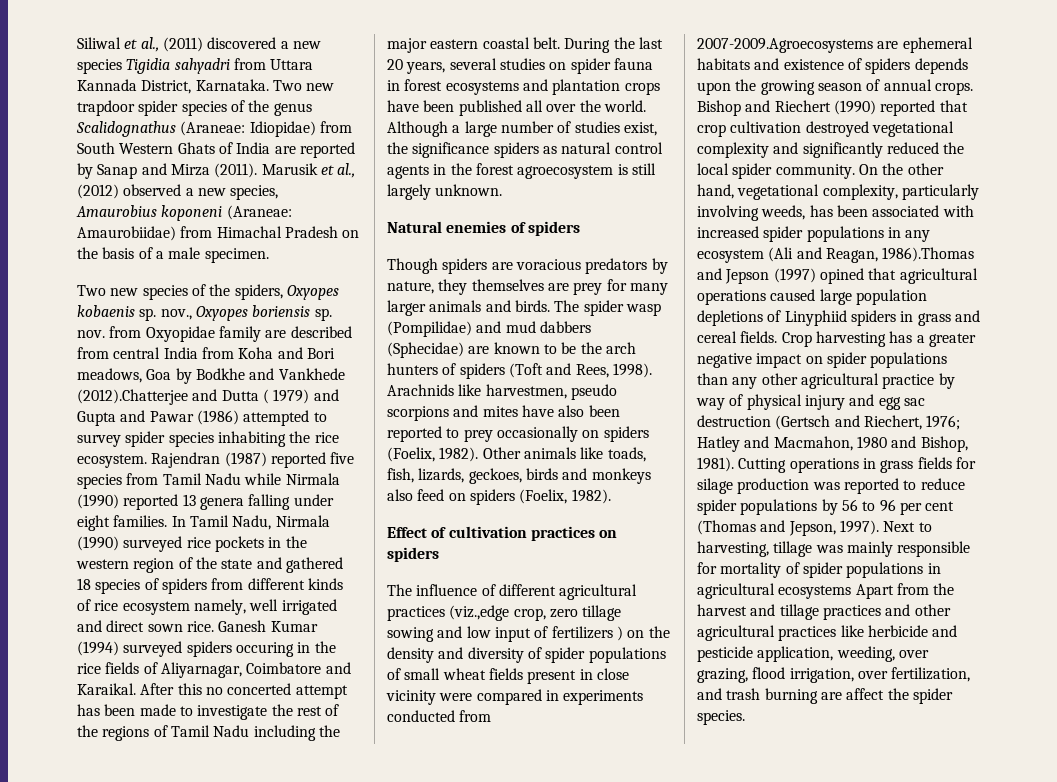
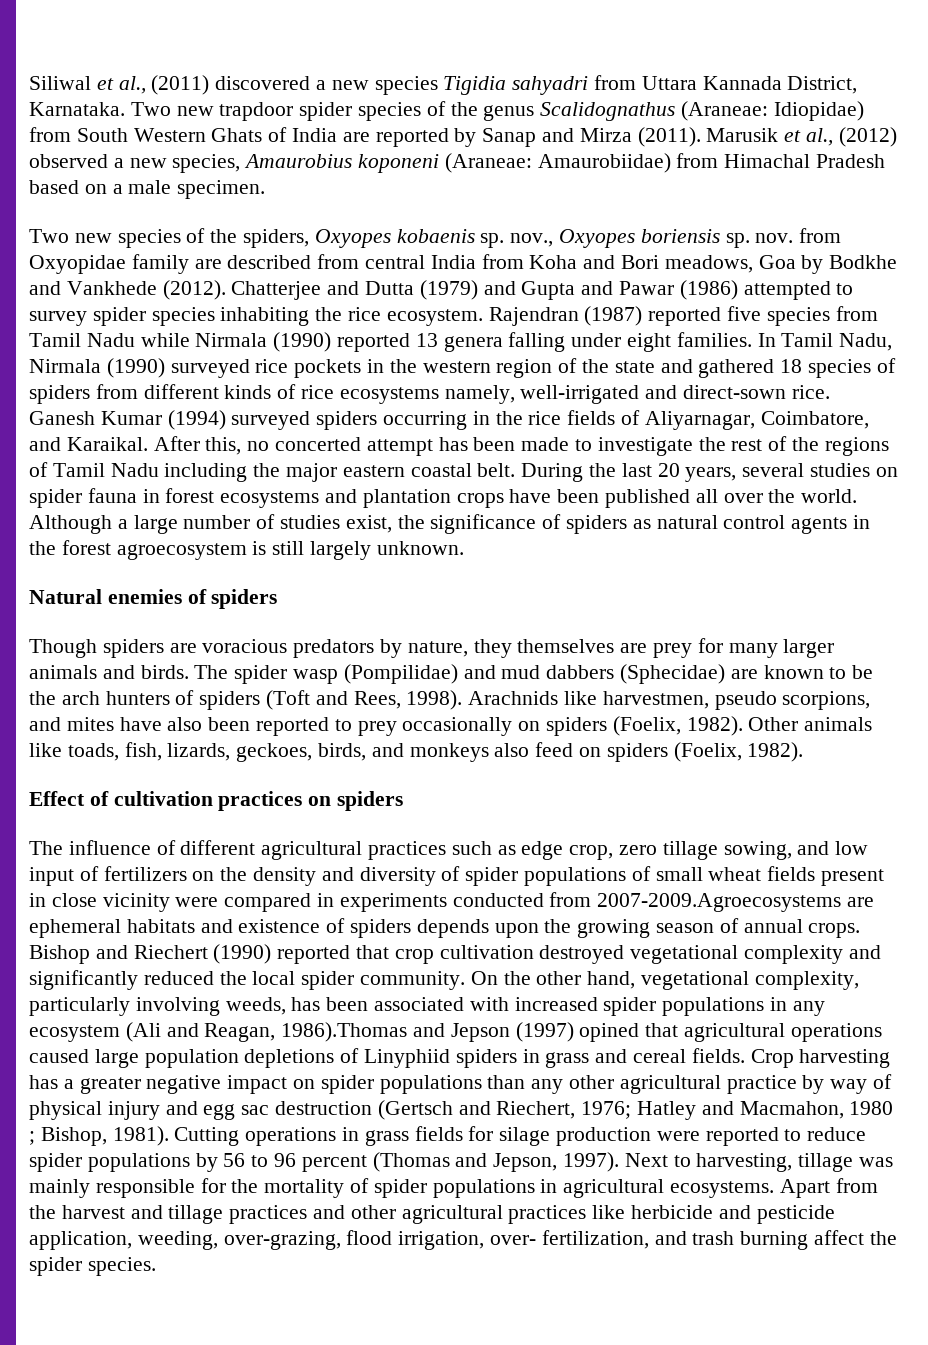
- Marusik et al., (2012) observed a new species, Amaurobius koponeni (Araneae: Amaurobiidae) from Himachal Pradesh on the basis of a male specimen.
+ Marusik et al., (2012) observed a new species, Amaurobius koponeni (Araneae: Amaurobiidae) from Himachal Pradesh based on a male specimen.
- Two new species of the spiders, Oxyopes kobaenis sp. nov., Oxyopes boriensis sp. nov. from Oxyopidae family are described from central India from Koha and Bori meadows, Goa by Bodkhe and Vankhede (2012).Chatterjee and Dutta ( 1979) and Gupta and Pawar (1986) attempted to survey spider species inhabiting the rice ecosystem.
+ Two new species of the spiders, Oxyopes kobaenis sp. nov., Oxyopes boriensis sp. nov. from Oxyopidae family are described from central India from Koha and Bori meadows, Goa by Bodkhe and Vankhede (2012). Chatterjee and Dutta (1979) and Gupta and Pawar (1986) attempted to survey spider species inhabiting the rice ecosystem.
- In Tamil Nadu, Nirmala (1990) surveyed rice pockets in the western region of the state and gathered 18 species of spiders from different kinds of rice ecosystem namely, well irrigated and direct sown rice.
+ In Tamil Nadu, Nirmala (1990) surveyed rice pockets in the western region of the state and gathered 18 species of spiders from different kinds of rice ecosystems namely, well-irrigated and direct-sown rice.
- Ganesh Kumar (1994) surveyed spiders occuring in the rice fields of Aliyarnagar, Coimbatore and Karaikal.
+ Ganesh Kumar (1994) surveyed spiders occurring in the rice fields of Aliyarnagar, Coimbatore, and Karaikal.
- After this no concerted attempt has been made to investigate the rest of the regions of Tamil Nadu including the major eastern coastal belt.
+ After this, no concerted attempt has been made to investigate the rest of the regions of Tamil Nadu including the major eastern coastal belt.
- Although a large number of studies exist, the significance spiders as natural control agents in the forest agroecosystem is still largely unknown.
+ Although a large number of studies exist, the significance of spiders as natural control agents in the forest agroecosystem is still largely unknown.
- Arachnids like harvestmen, pseudo scorpions and mites have also been reported to prey occasionally on spiders (Foelix, 1982).
+ Arachnids like harvestmen, pseudo scorpions, and mites have also been reported to prey occasionally on spiders (Foelix, 1982).
- Other animals like toads, fish, lizards, geckoes, birds and monkeys also feed on spiders (Foelix, 1982).
+ Other animals like toads, fish, lizards, geckoes, birds, and monkeys also feed on spiders (Foelix, 1982).
- The influence of different agricultural practices (viz.,edge crop, zero tillage sowing and low input of fertilizers ) on the density and diversity of spider populations of small wheat fields present in close vicinity were compared in experiments conducted from 2007-2009.Agroecosystems are ephemeral habitats and existence of spiders depends upon the growing season of annual crops.
+ The influence of different agricultural practices such as edge crop, zero tillage sowing, and low input of fertilizers on the density and diversity of spider populations of small wheat fields present in close vicinity were compared in experiments conducted from 2007-2009.Agroecosystems are ephemeral habitats and existence of spiders depends upon the growing season of annual crops.
- Crop harvesting has a greater negative impact on spider populations than any other agricultural practice by way of physical injury and egg sac destruction (Gertsch and Riechert, 1976; Hatley and Macmahon, 1980 and Bishop, 1981).
+ Crop harvesting has a greater negative impact on spider populations than any other agricultural practice by way of physical injury and egg sac destruction (Gertsch and Riechert, 1976; Hatley and Macmahon, 1980 ; Bishop, 1981).
- Cutting operations in grass fields for silage production was reported to reduce spider populations by 56 to 96 per cent (Thomas and Jepson, 1997).
+ Cutting operations in grass fields for silage production were reported to reduce spider populations by 56 to 96 percent (Thomas and Jepson, 1997).
- Next to harvesting, tillage was mainly responsible for mortality of spider populations in agricultural ecosystems Apart from the harvest and tillage practices and other agricultural practices like herbicide and pesticide application, weeding, over grazing, flood irrigation, over fertilization, and trash burning are affect the spider species.
+ Next to harvesting, tillage was mainly responsible for the mortality of spider populations in agricultural ecosystems. Apart from the harvest and tillage practices and other agricultural practices like herbicide and pesticide application, weeding, over-grazing, flood irrigation, over- fertilization, and trash burning affect the spider species.

